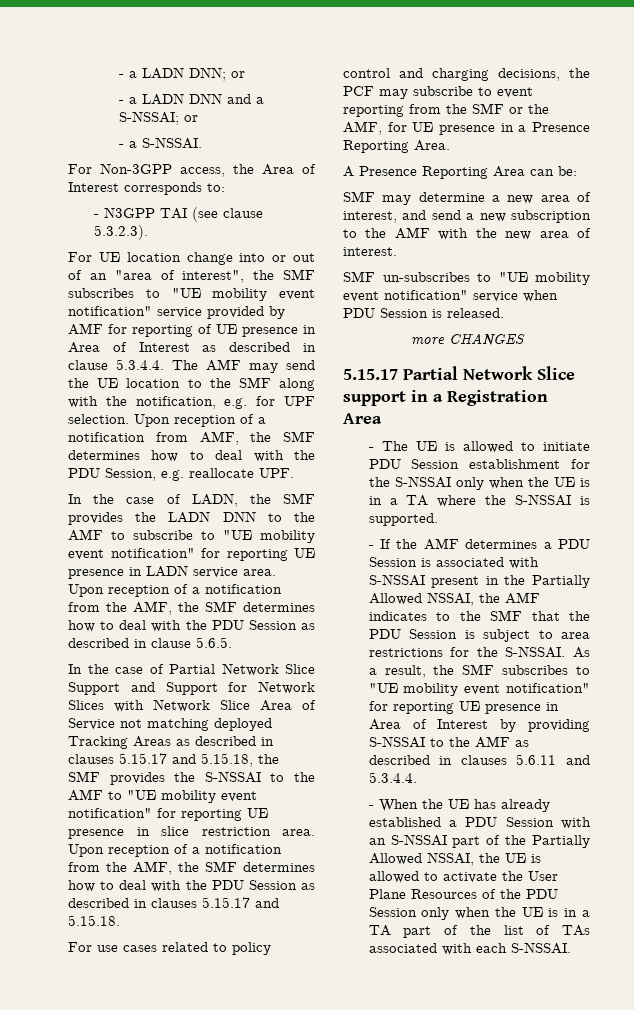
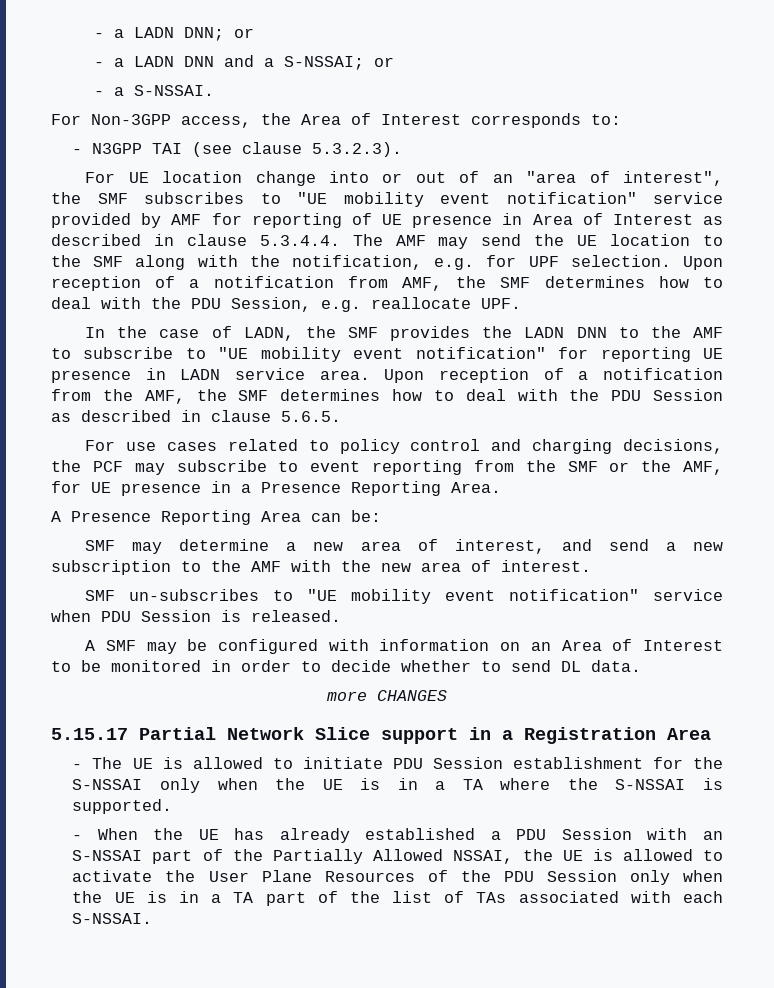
- In the case of Partial Network Slice Support and Support for Network Slices with Network Slice Area of Service not matching deployed Tracking Areas as described in clauses 5.15.17 and 5.15.18, the SMF provides the S-NSSAI to the AMF to "UE mobility event notification" for reporting UE presence in slice restriction area. Upon reception of a notification from the AMF, the SMF determines how to deal with the PDU Session as described in clauses 5.15.17 and 5.15.18.
+ A SMF may be configured with information on an Area of Interest to be monitored in order to decide whether to send DL data.
- - If the AMF determines a PDU Session is associated with S-NSSAI present in the Partially Allowed NSSAI, the AMF indicates to the SMF that the PDU Session is subject to area restrictions for the S-NSSAI. As a result, the SMF subscribes to "UE mobility event notification" for reporting UE presence in Area of Interest by providing S-NSSAI to the AMF as described in clauses 5.6.11 and 5.3.4.4.

